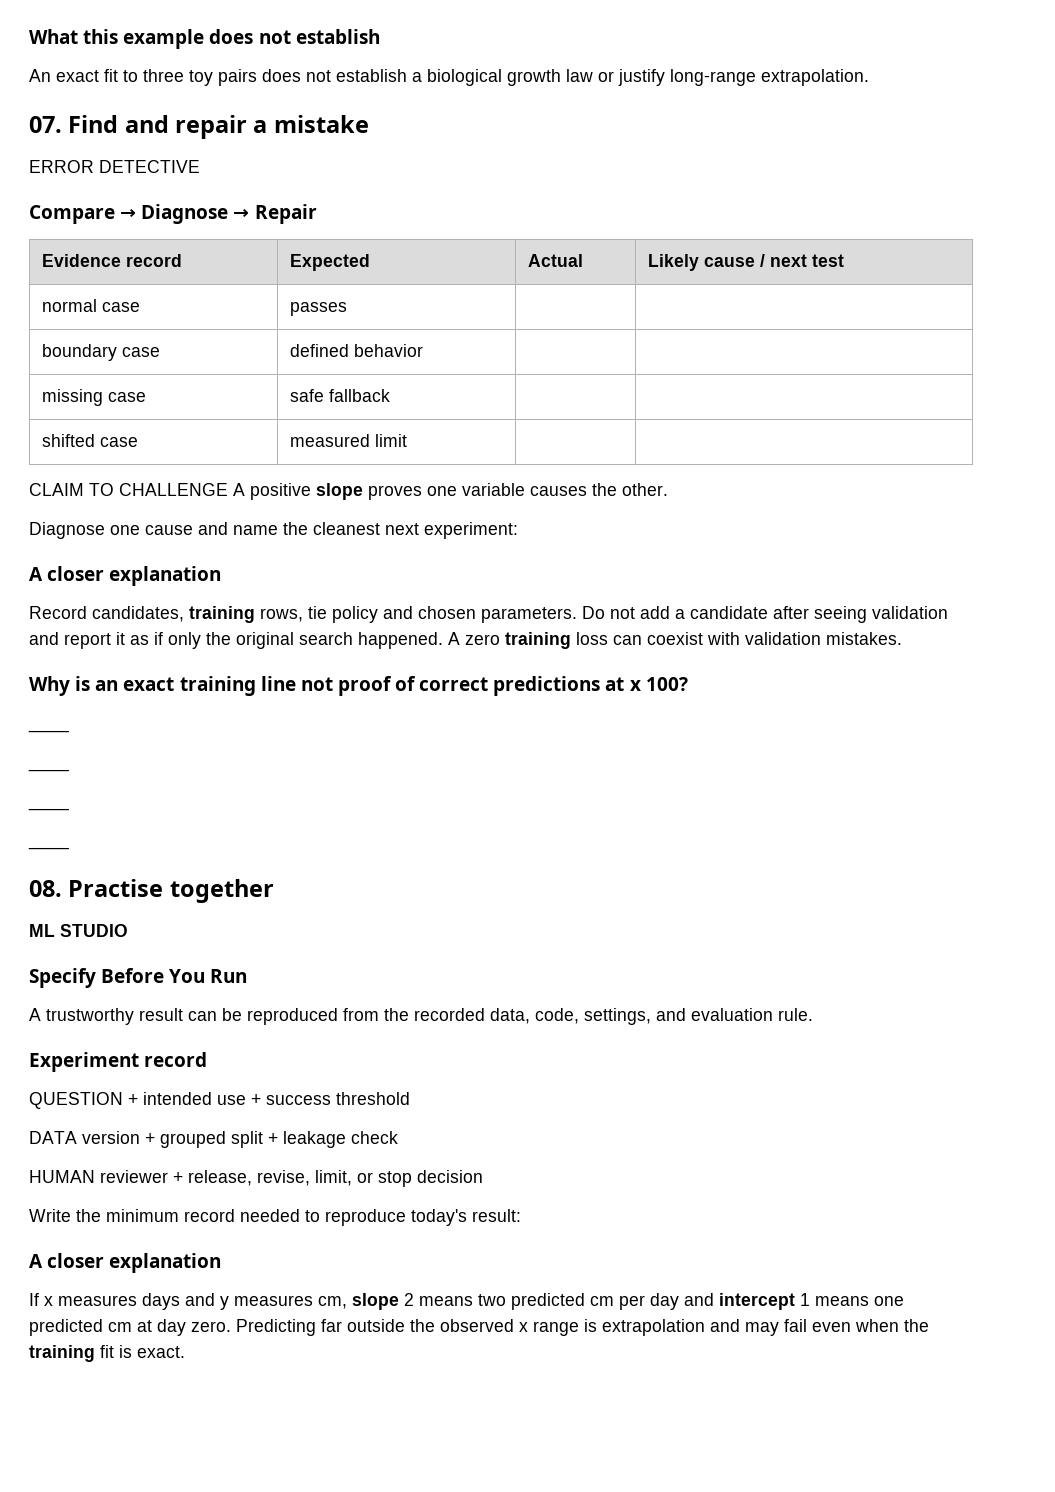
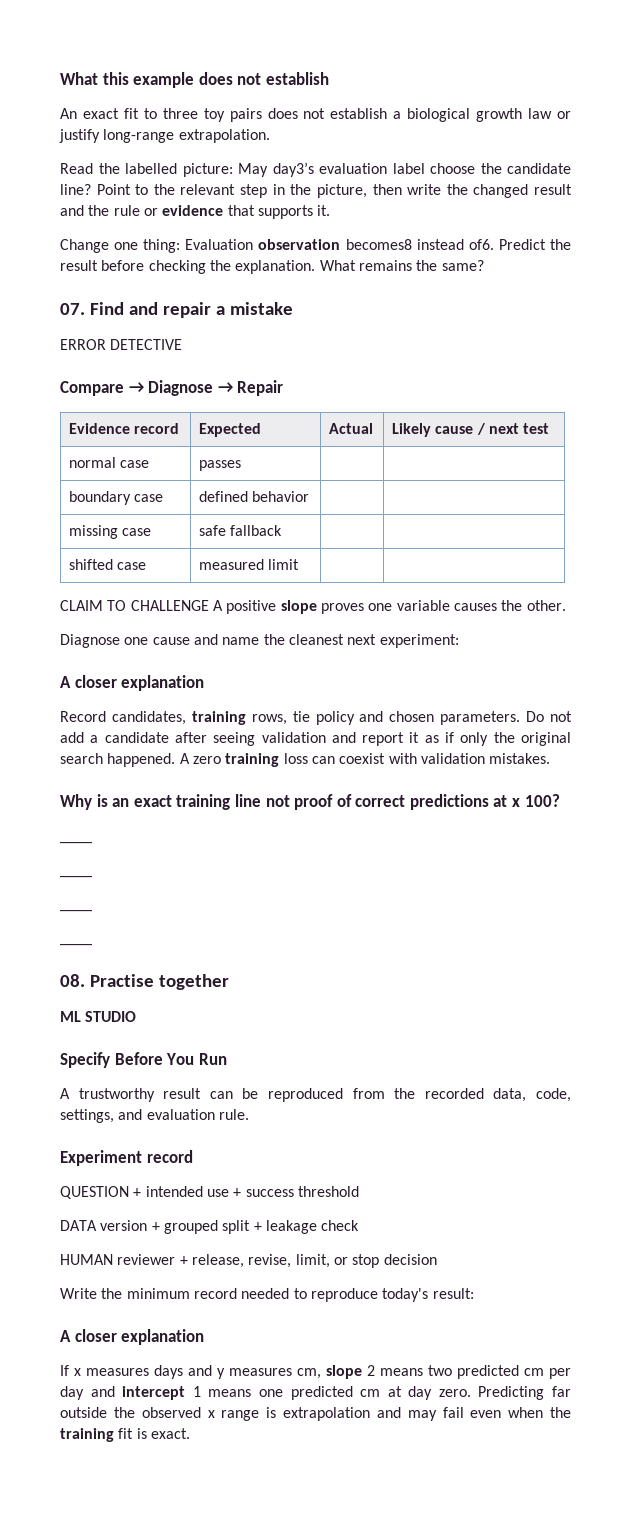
+ Read the labelled picture: May day3’s evaluation label choose the candidate line? Point to the relevant step in the picture, then write the changed result and the rule or evidence that supports it.
+ Change one thing: Evaluation observation becomes8 instead of6. Predict the result before checking the explanation. What remains the same?

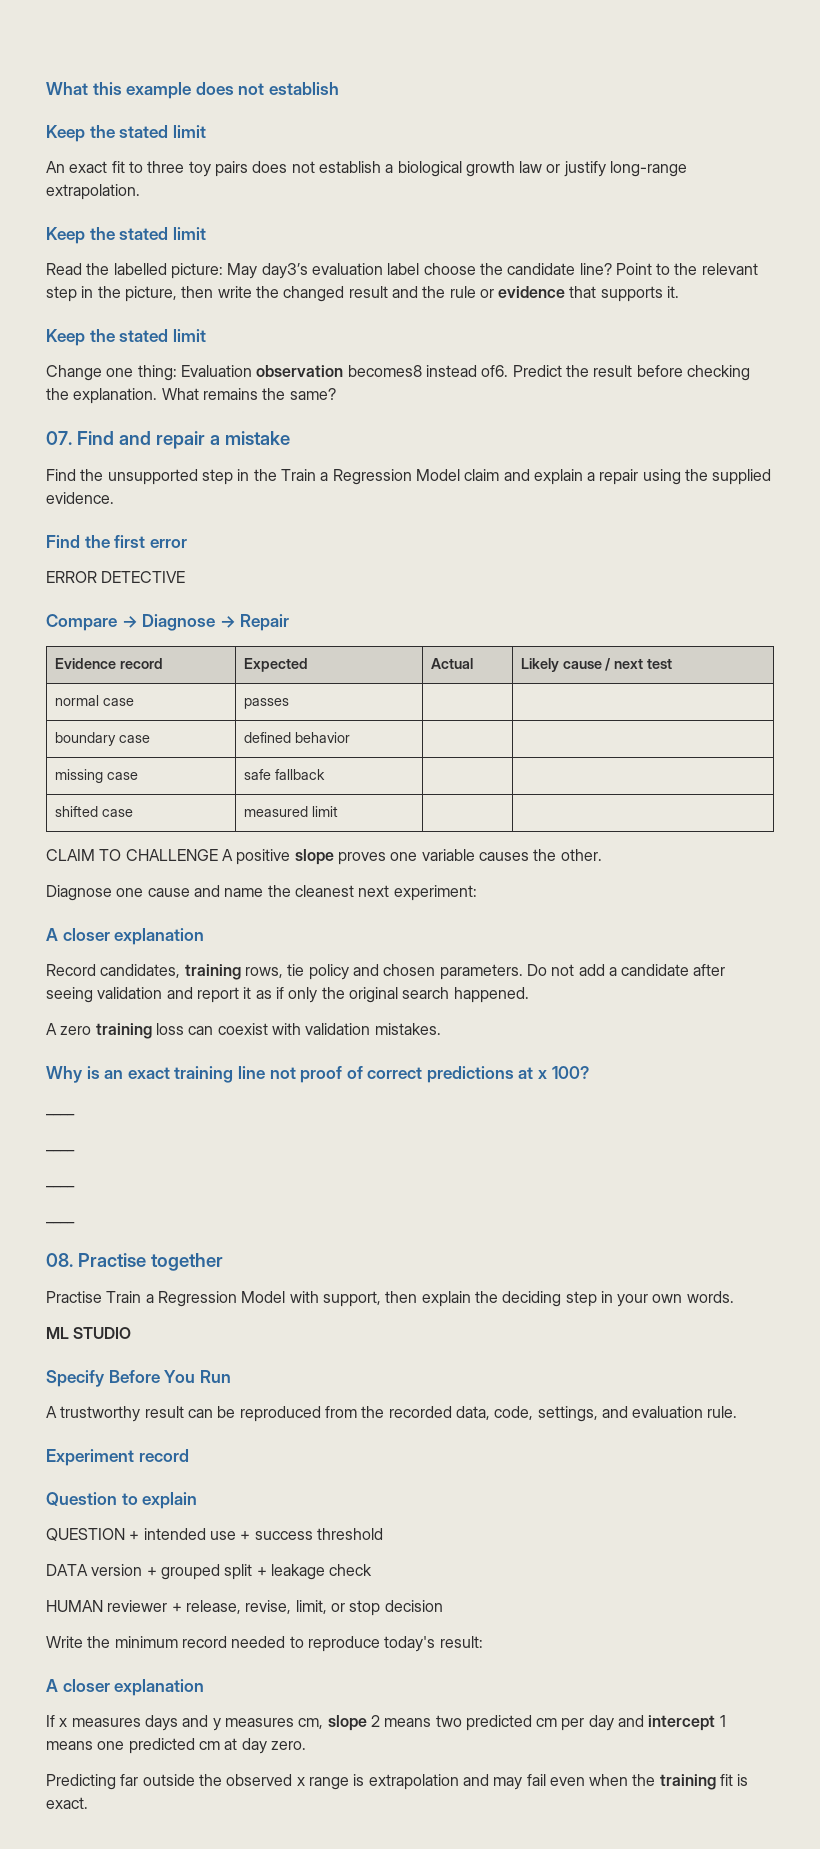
  What this example does not establish
+ Keep the stated limit
  An exact fit to three toy pairs does not establish a biological growth law or justify long-range extrapolation.
+ Keep the stated limit
  Point to the relevant step in the picture, then write the changed result and the rule or evidence that supports it.
+ Keep the stated limit
+ Find the unsupported step in the Train a Regression Model claim and explain a repair using the supplied evidence.
+ Find the first error
- Do not add a candidate after seeing validation and report it as if only the original search happened. A zero training loss can coexist with validation mistakes.
+ Do not add a candidate after seeing validation and report it as if only the original search happened.
+ A zero training loss can coexist with validation mistakes.
+ Practise Train a Regression Model with support, then explain the deciding step in your own words.
+ Question to explain
- If x measures days and y measures cm, slope 2 means two predicted cm per day and intercept 1 means one predicted cm at day zero. Predicting far outside the observed x range is extrapolation and may fail even when the training fit is exact.
+ If x measures days and y measures cm, slope 2 means two predicted cm per day and intercept 1 means one predicted cm at day zero.
+ Predicting far outside the observed x range is extrapolation and may fail even when the training fit is exact.

